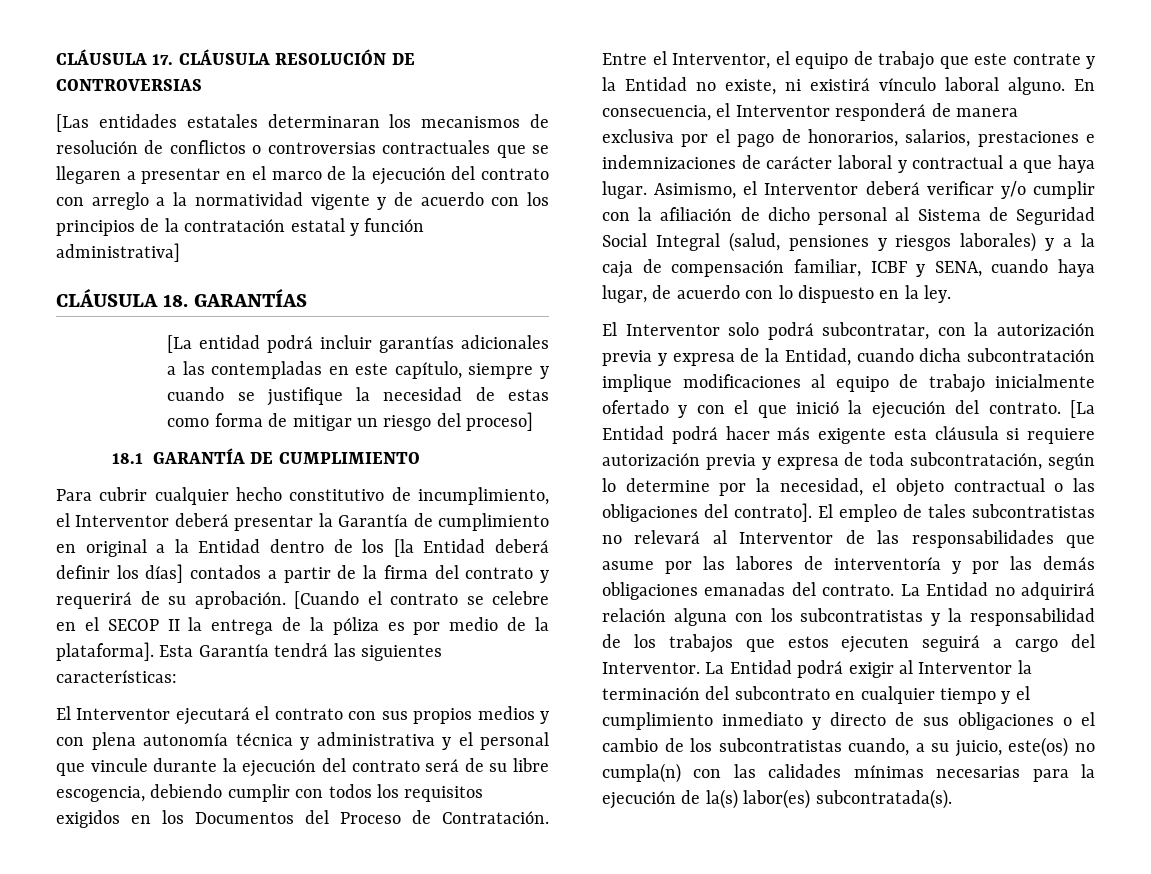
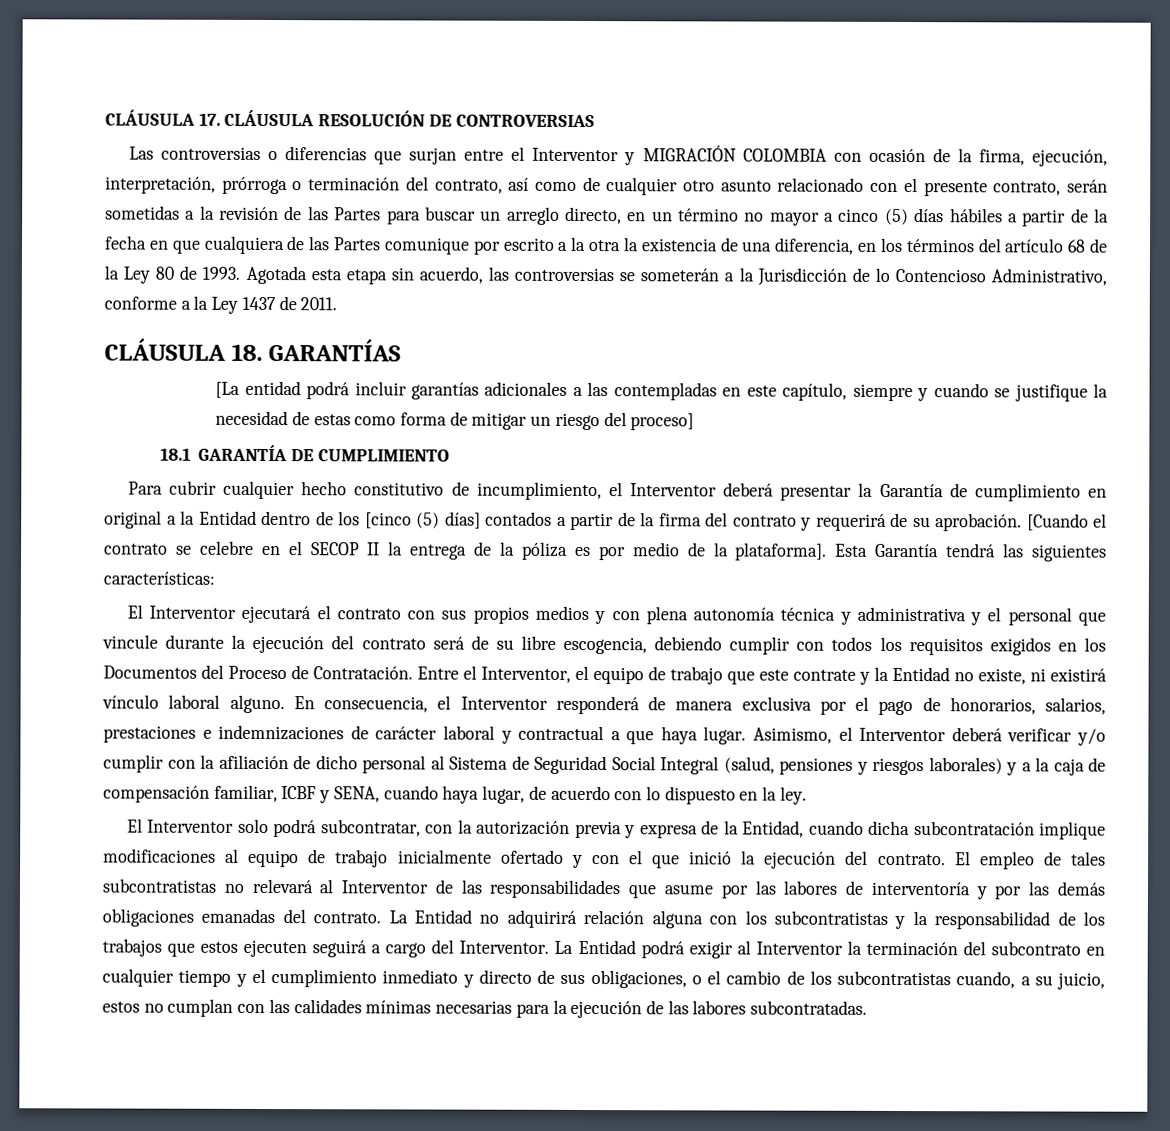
- [Las entidades estatales determinaran los mecanismos de resolución de conflictos o controversias contractuales que se llegaren a presentar en el marco de la ejecución del contrato con arreglo a la normatividad vigente y de acuerdo con los principios de la contratación estatal y función administrativa]
+ Las controversias o diferencias que surjan entre el Interventor y MIGRACIÓN COLOMBIA con ocasión de la firma, ejecución, interpretación, prórroga o terminación del contrato, así como de cualquier otro asunto relacionado con el presente contrato, serán sometidas a la revisión de las Partes para buscar un arreglo directo, en un término no mayor a cinco (5) días hábiles a partir de la fecha en que cualquiera de las Partes comunique por escrito a la otra la existencia de una diferencia, en los términos del artículo 68 de la Ley 80 de 1993. Agotada esta etapa sin acuerdo, las controversias se someterán a la Jurisdicción de lo Contencioso Administrativo, conforme a la Ley 1437 de 2011.
- Para cubrir cualquier hecho constitutivo de incumplimiento, el Interventor deberá presentar la Garantía de cumplimiento en original a la Entidad dentro de los [la Entidad deberá definir los días] contados a partir de la firma del contrato y requerirá de su aprobación.
+ Para cubrir cualquier hecho constitutivo de incumplimiento, el Interventor deberá presentar la Garantía de cumplimiento en original a la Entidad dentro de los [cinco (5) días] contados a partir de la firma del contrato y requerirá de su aprobación.
- [La Entidad podrá hacer más exigente esta cláusula si requiere autorización previa y expresa de toda subcontratación, según lo determine por la necesidad, el objeto contractual o las obligaciones del contrato].
- La Entidad podrá exigir al Interventor la terminación del subcontrato en cualquier tiempo y el cumplimiento inmediato y directo de sus obligaciones o el cambio de los subcontratistas cuando, a su juicio, este(os) no cumpla(n) con las calidades mínimas necesarias para la ejecución de la(s) labor(es) subcontratada(s).
+ La Entidad podrá exigir al Interventor la terminación del subcontrato en cualquier tiempo y el cumplimiento inmediato y directo de sus obligaciones, o el cambio de los subcontratistas cuando, a su juicio, estos no cumplan con las calidades mínimas necesarias para la ejecución de las labores subcontratadas.

